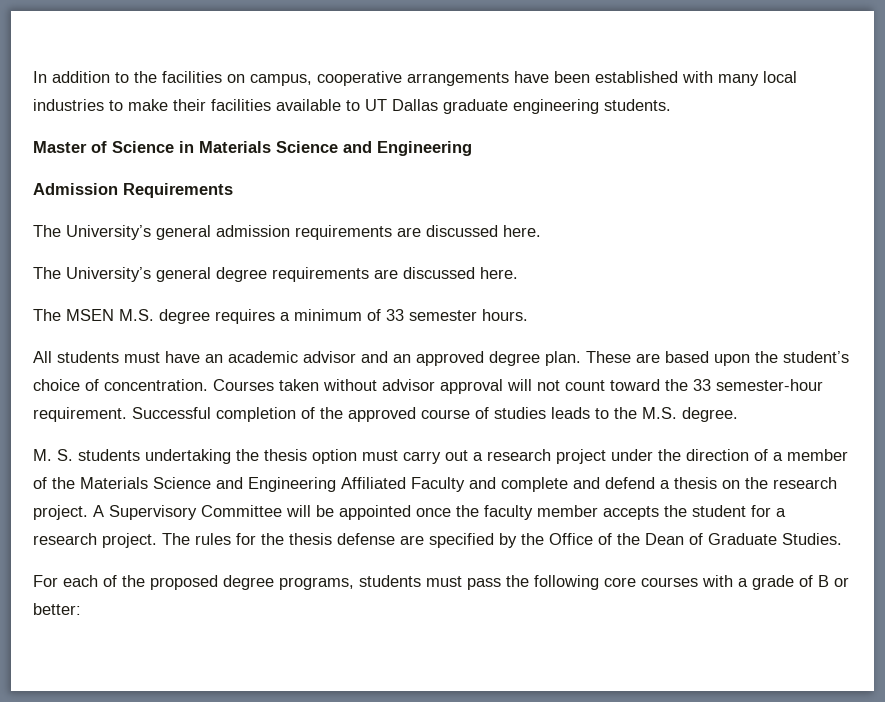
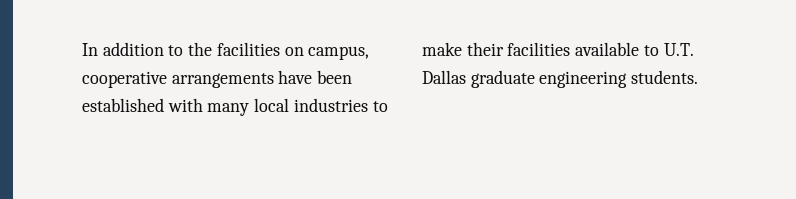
- In addition to the facilities on campus, cooperative arrangements have been established with many local industries to make their facilities available to UT Dallas graduate engineering students.
+ In addition to the facilities on campus, cooperative arrangements have been established with many local industries to make their facilities available to U.T. Dallas graduate engineering students.
- Master of Science in Materials Science and Engineering
- Admission Requirements
- The University’s general admission requirements are discussed here.
- The University’s general degree requirements are discussed here.
- The MSEN M.S. degree requires a minimum of 33 semester hours.
- All students must have an academic advisor and an approved degree plan. These are based upon the student’s choice of concentration. Courses taken without advisor approval will not count toward the 33 semester-hour requirement. Successful completion of the approved course of studies leads to the M.S. degree.
- M. S. students undertaking the thesis option must carry out a research project under the direction of a member of the Materials Science and Engineering Affiliated Faculty and complete and defend a thesis on the research project. A Supervisory Committee will be appointed once the faculty member accepts the student for a research project. The rules for the thesis defense are specified by the Office of the Dean of Graduate Studies.
- For each of the proposed degree programs, students must pass the following core courses with a grade of B or better:

